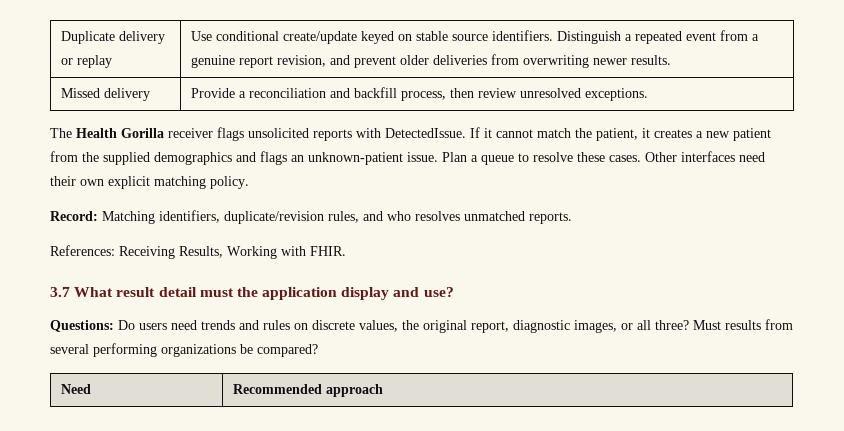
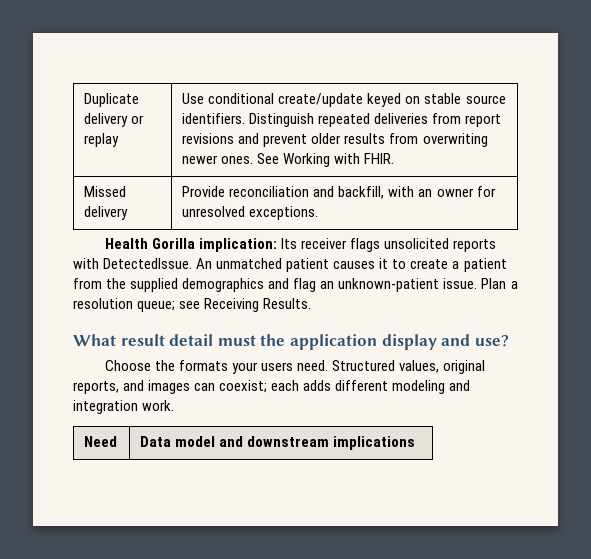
- Duplicate delivery or replay | Use conditional create/update keyed on stable source identifiers. Distinguish a repeated event from a genuine report revision, and prevent older deliveries from overwriting newer results.
+ Duplicate delivery or replay | Use conditional create/update keyed on stable source identifiers. Distinguish repeated deliveries from report revisions and prevent older results from overwriting newer ones. See Working with FHIR.
- Missed delivery | Provide a reconciliation and backfill process, then review unresolved exceptions.
+ Missed delivery | Provide reconciliation and backfill, with an owner for unresolved exceptions.
- The Health Gorilla receiver flags unsolicited reports with DetectedIssue.
+ Health Gorilla implication: Its receiver flags unsolicited reports with DetectedIssue.
- If it cannot match the patient, it creates a new patient from the supplied demographics and flags an unknown-patient issue.
+ An unmatched patient causes it to create a patient from the supplied demographics and flag an unknown-patient issue.
- Plan a queue to resolve these cases. Other interfaces need their own explicit matching policy.
- Record: Matching identifiers, duplicate/revision rules, and who resolves unmatched reports.
- References: Receiving Results, Working with FHIR.
- 3.7 What result detail must the application display and use?
+ Plan a resolution queue; see Receiving Results.
+ What result detail must the application display and use?
- Questions: Do users need trends and rules on discrete values, the original report, diagnostic images, or all three? Must results from several performing organizations be compared?
- Need | Recommended approach
+ Choose the formats your users need. Structured values, original reports, and images can coexist; each adds different modeling and integration work.
+ Need | Data model and downstream implications

